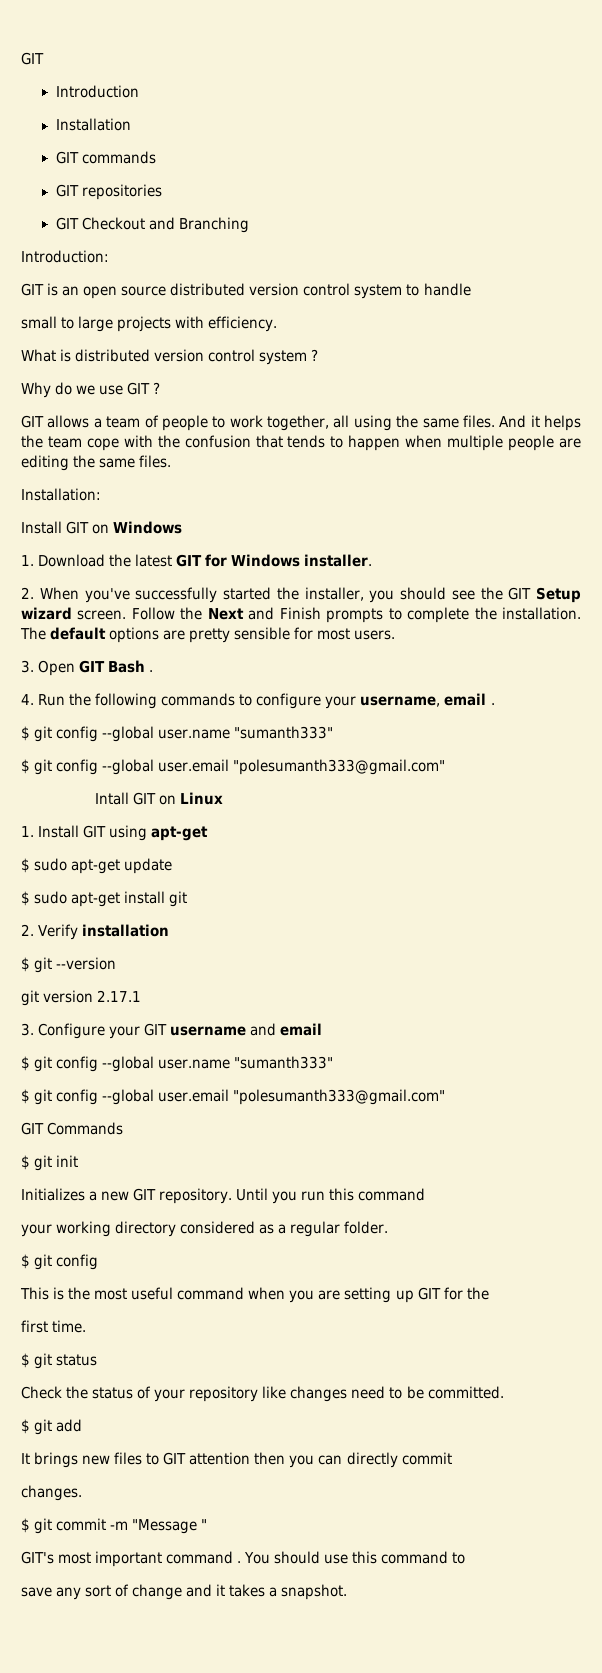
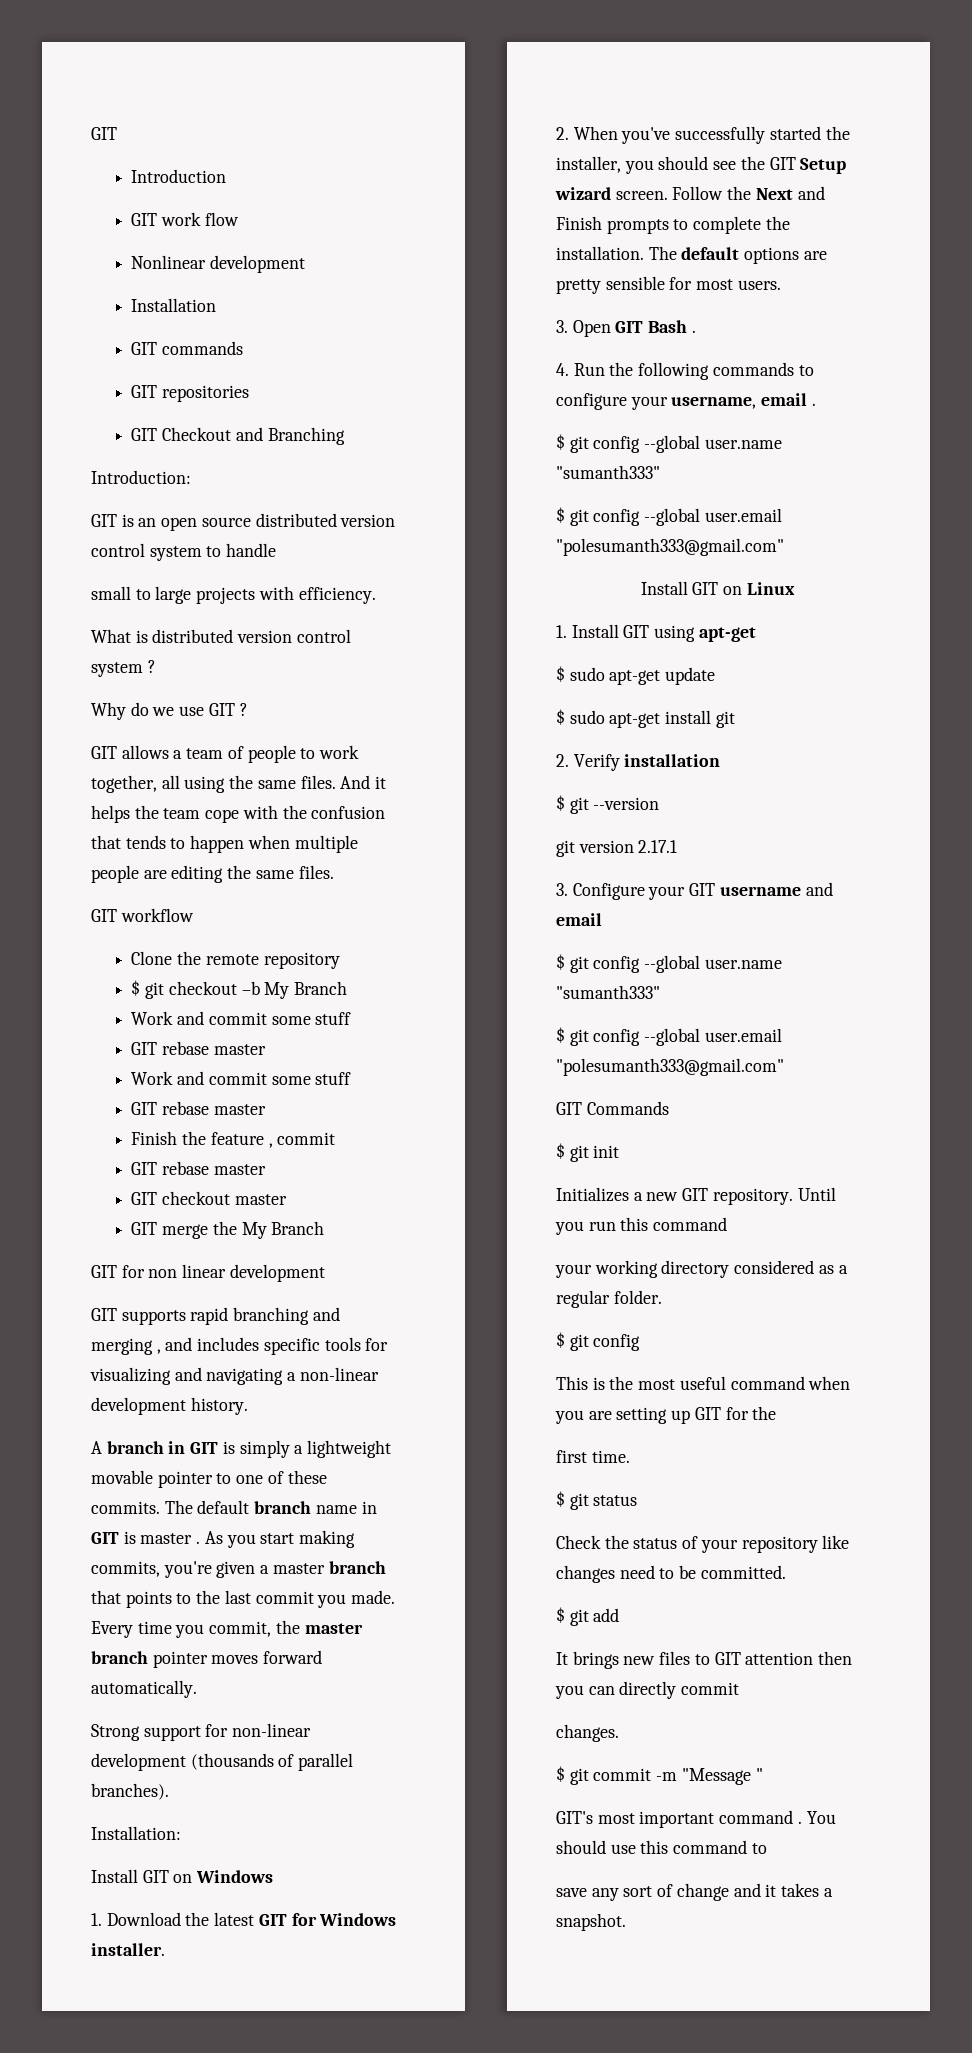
+ GIT work flow
+ Nonlinear development
+ GIT workflow
+ Clone the remote repository
+ $ git checkout –b My Branch
+ Work and commit some stuff
+ GIT rebase master
+ Work and commit some stuff
+ GIT rebase master
+ Finish the feature , commit
+ GIT rebase master
+ GIT checkout master
+ GIT merge the My Branch
+ GIT for non linear development
+ GIT supports rapid branching and merging , and includes specific tools for visualizing and navigating a non-linear development history.
+ A branch in GIT is simply a lightweight movable pointer to one of these commits. The default branch name in GIT is master . As you start making commits, you're given a master branch that points to the last commit you made. Every time you commit, the master branch pointer moves forward automatically.
+ Strong support for non-linear development (thousands of parallel branches).
- Intall GIT on Linux
+ Install GIT on Linux

